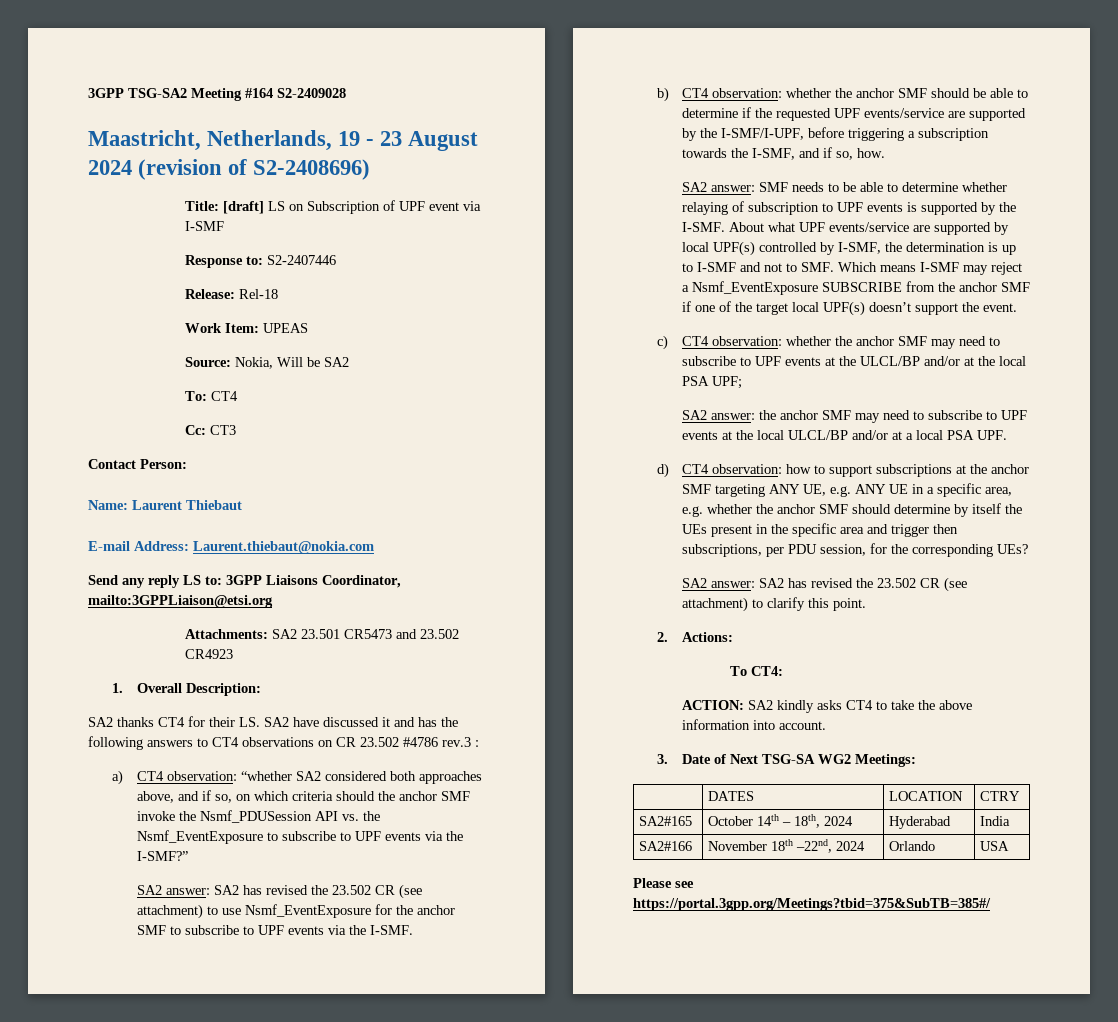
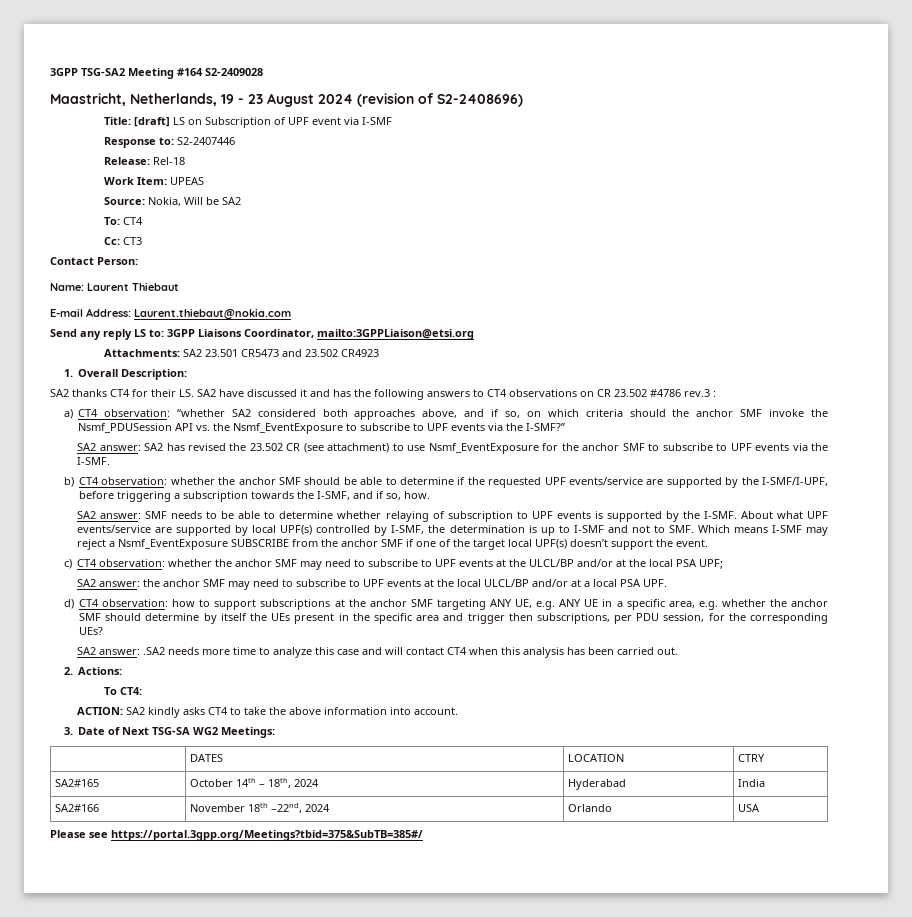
- SA2 answer: SA2 has revised the 23.502 CR (see attachment) to clarify this point.
+ SA2 answer: .SA2 needs more time to analyze this case and will contact CT4 when this analysis has been carried out.

